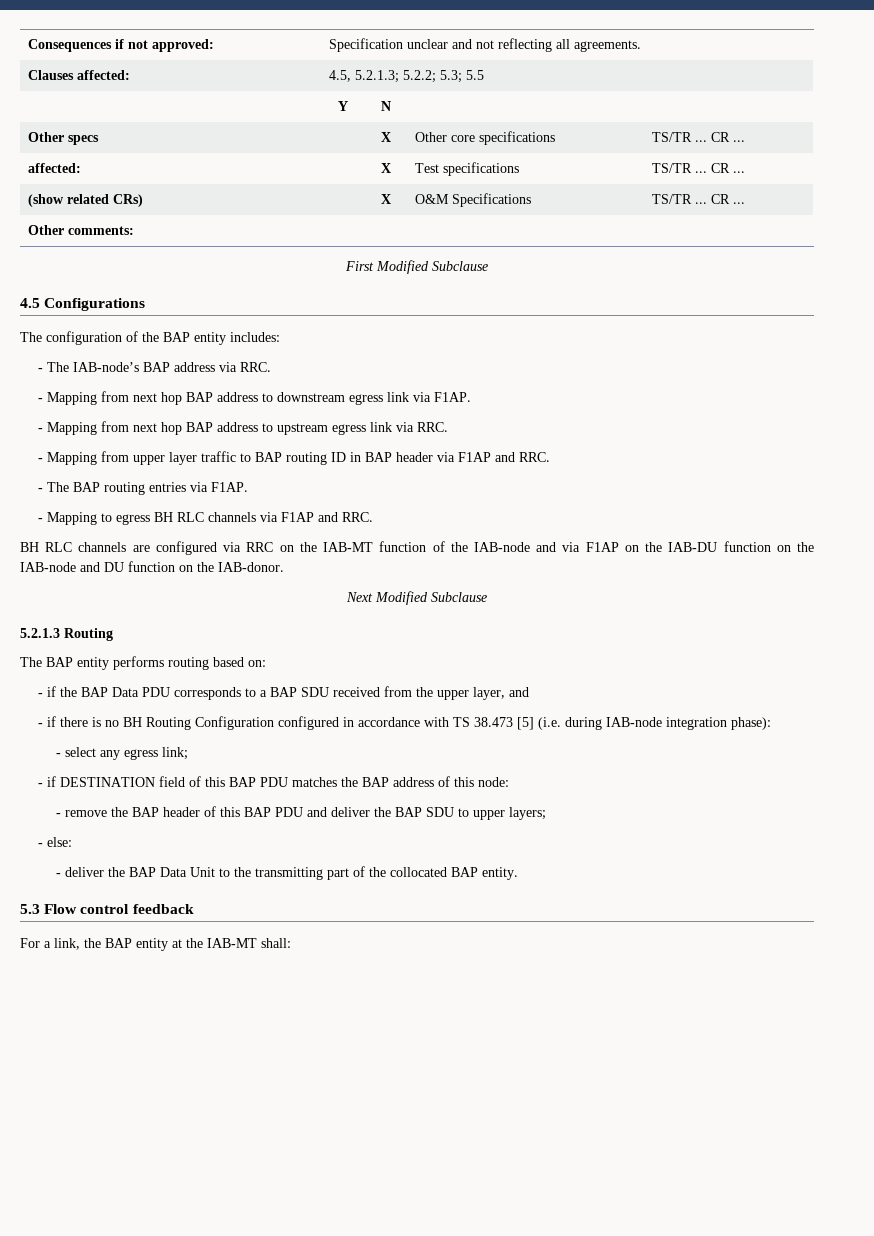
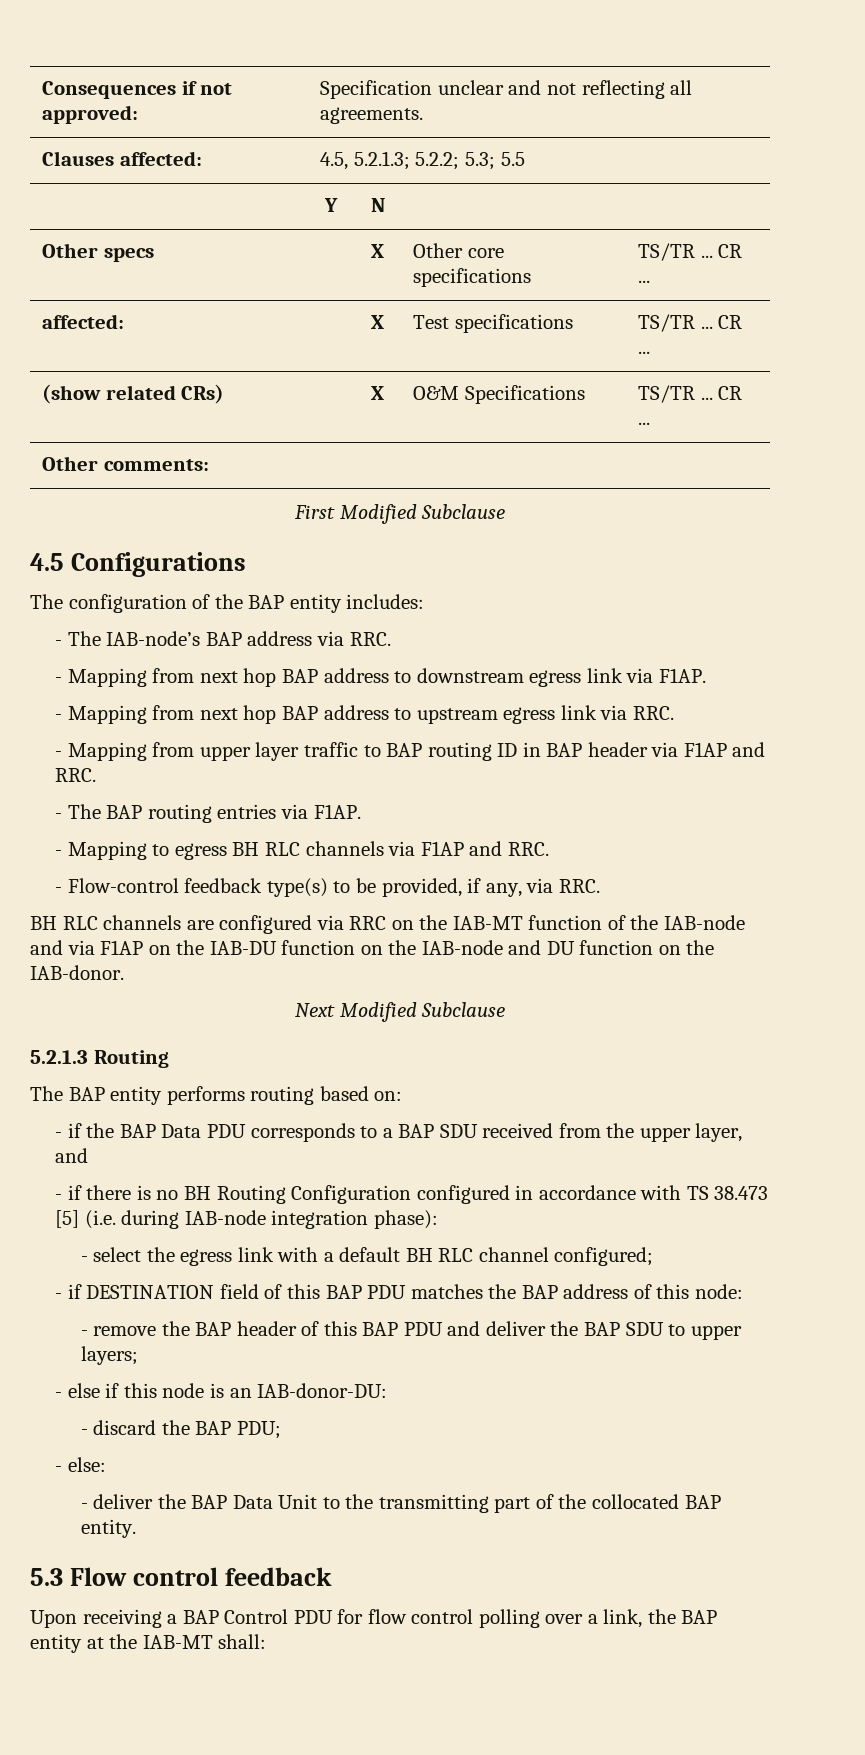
+ - Flow-control feedback type(s) to be provided, if any, via RRC.
- - select any egress link;
+ - select the egress link with a default BH RLC channel configured;
+ - else if this node is an IAB-donor-DU:
+ - discard the BAP PDU;
- For a link, the BAP entity at the IAB-MT shall:
+ Upon receiving a BAP Control PDU for flow control polling over a link, the BAP entity at the IAB-MT shall:

